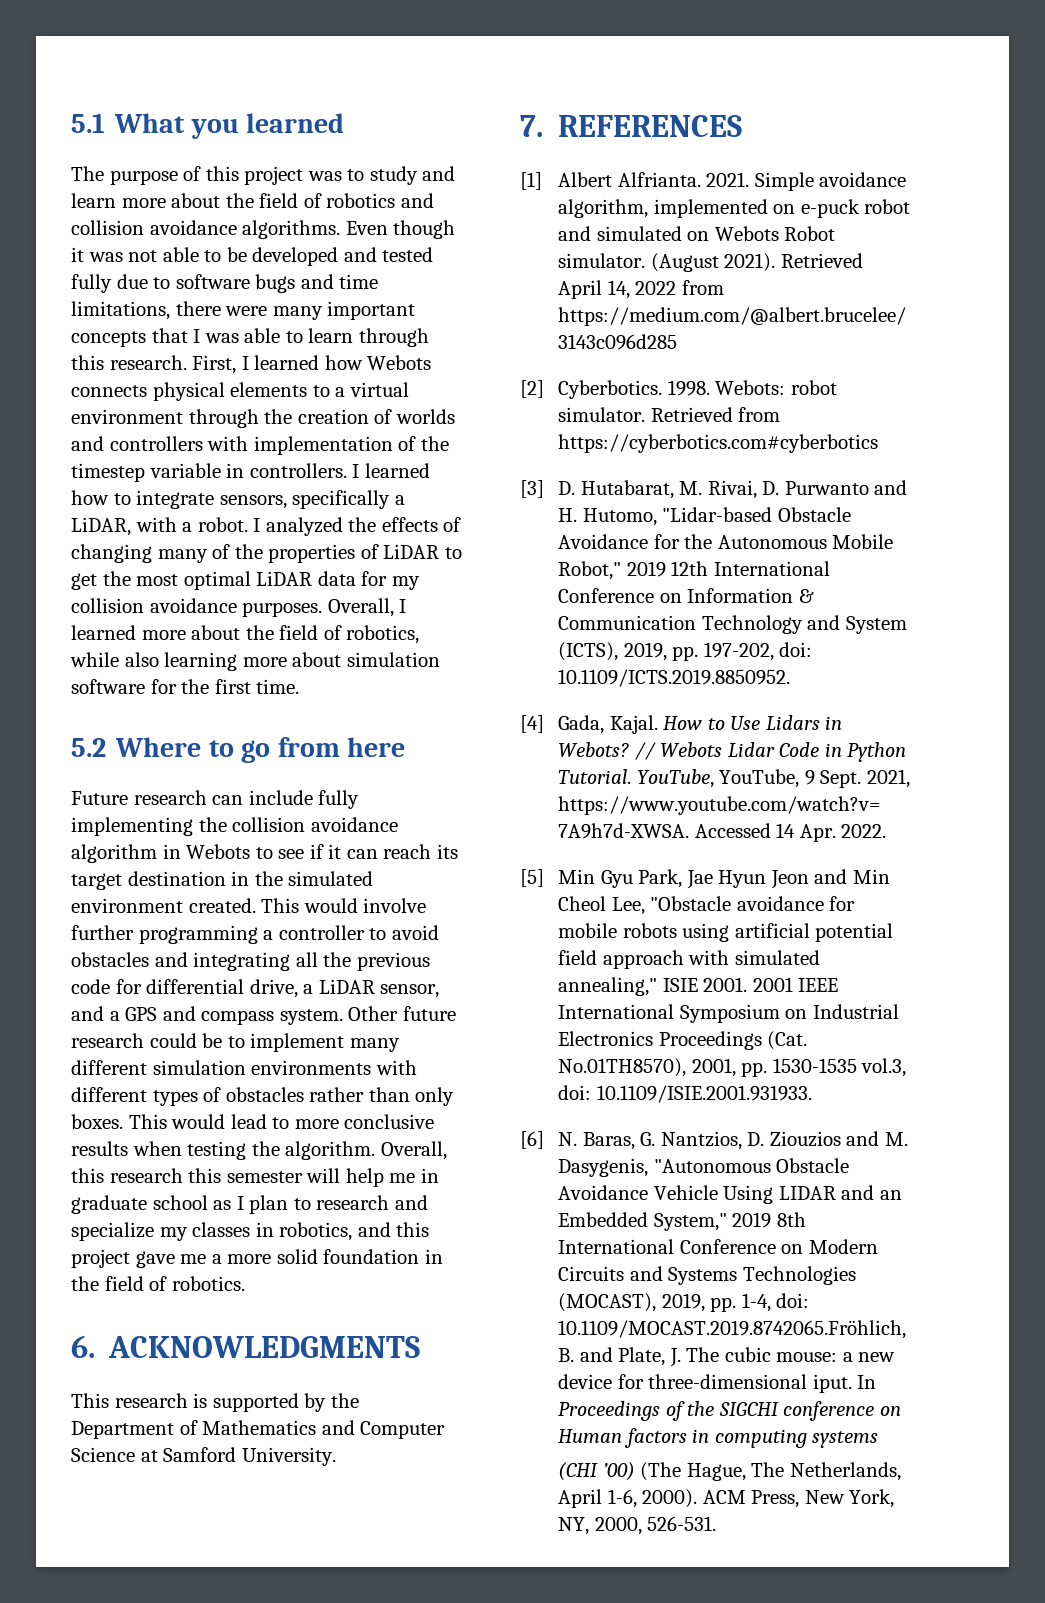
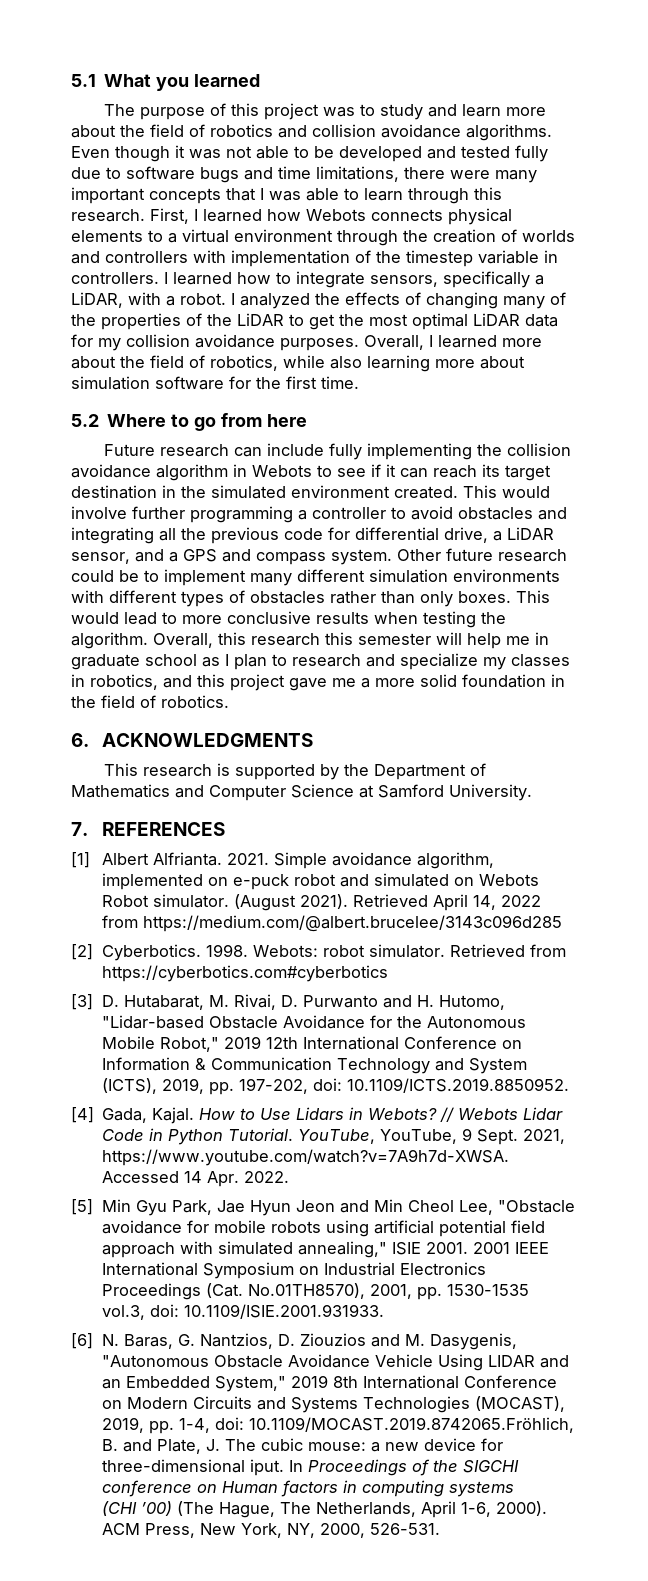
- I analyzed the effects of changing many of the properties of LiDAR to get the most optimal LiDAR data for my collision avoidance purposes.
+ I analyzed the effects of changing many of the properties of the LiDAR to get the most optimal LiDAR data for my collision avoidance purposes.

